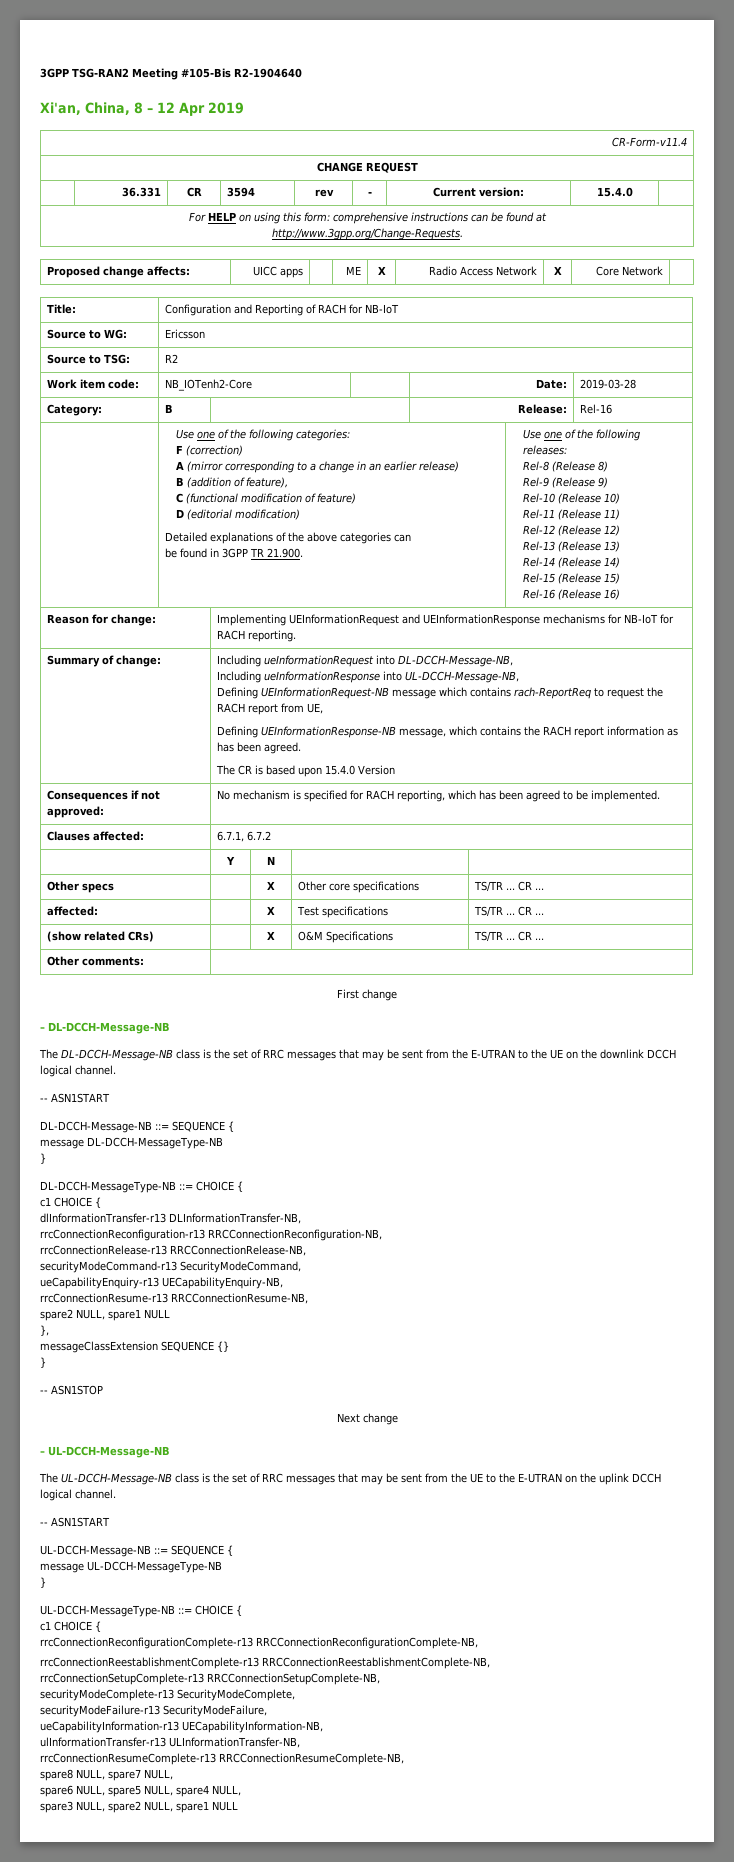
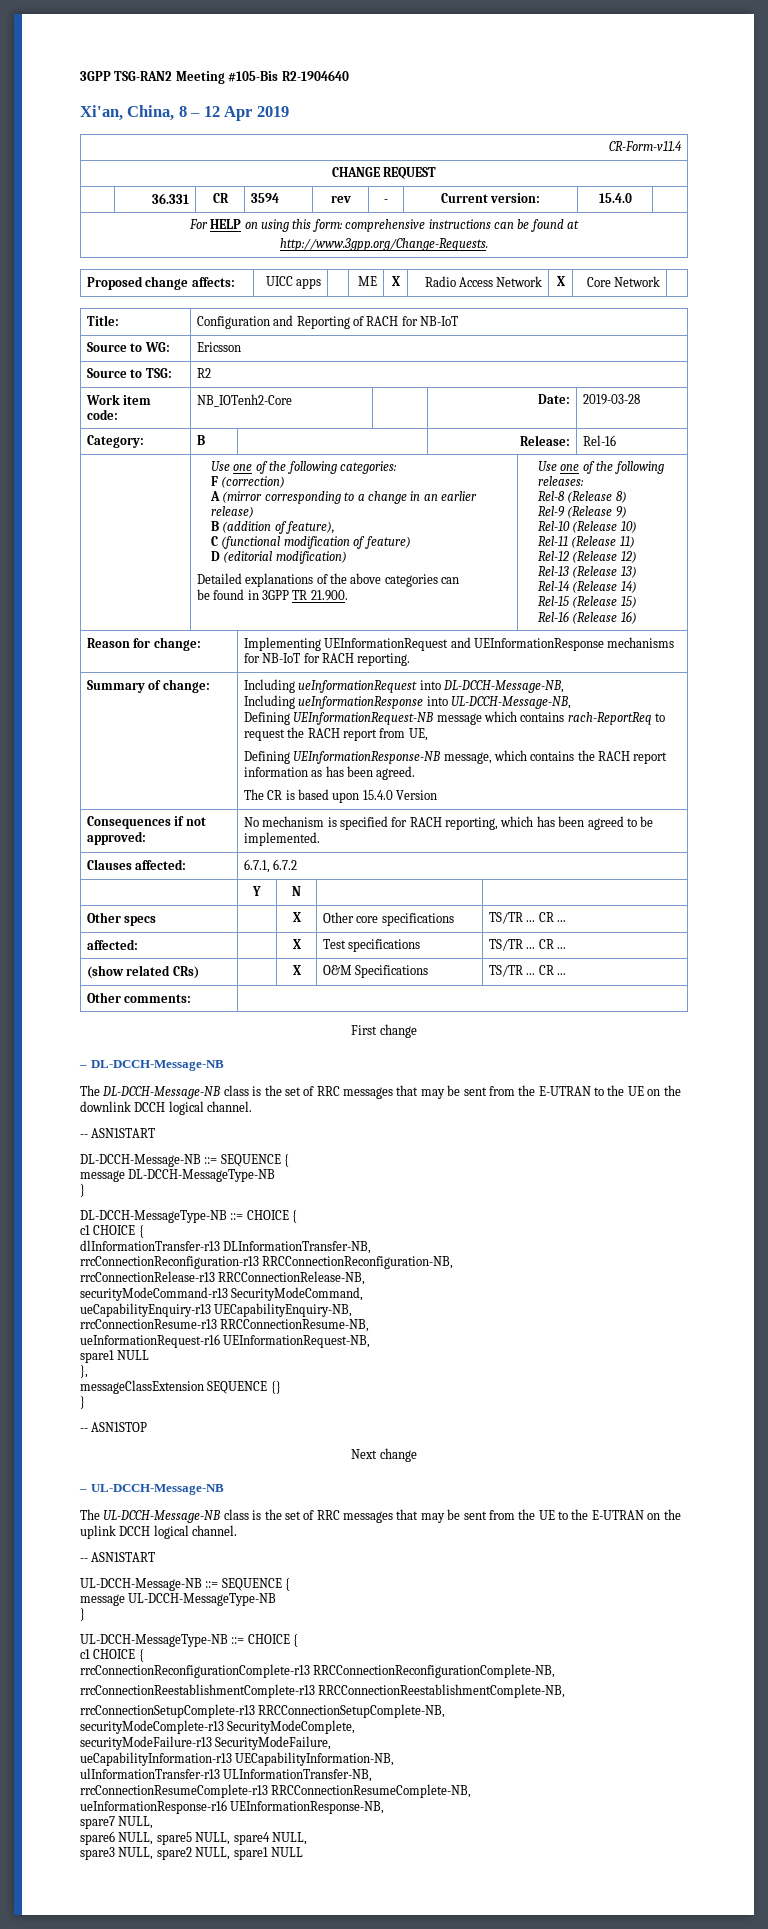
  rrcConnectionResume-r13 RRCConnectionResume-NB,
- spare2 NULL, spare1 NULL
+ ueInformationRequest-r16 UEInformationRequest-NB,
+ spare1 NULL
- spare8 NULL, spare7 NULL,
+ ueInformationResponse-r16 UEInformationResponse-NB,
+ spare7 NULL,

